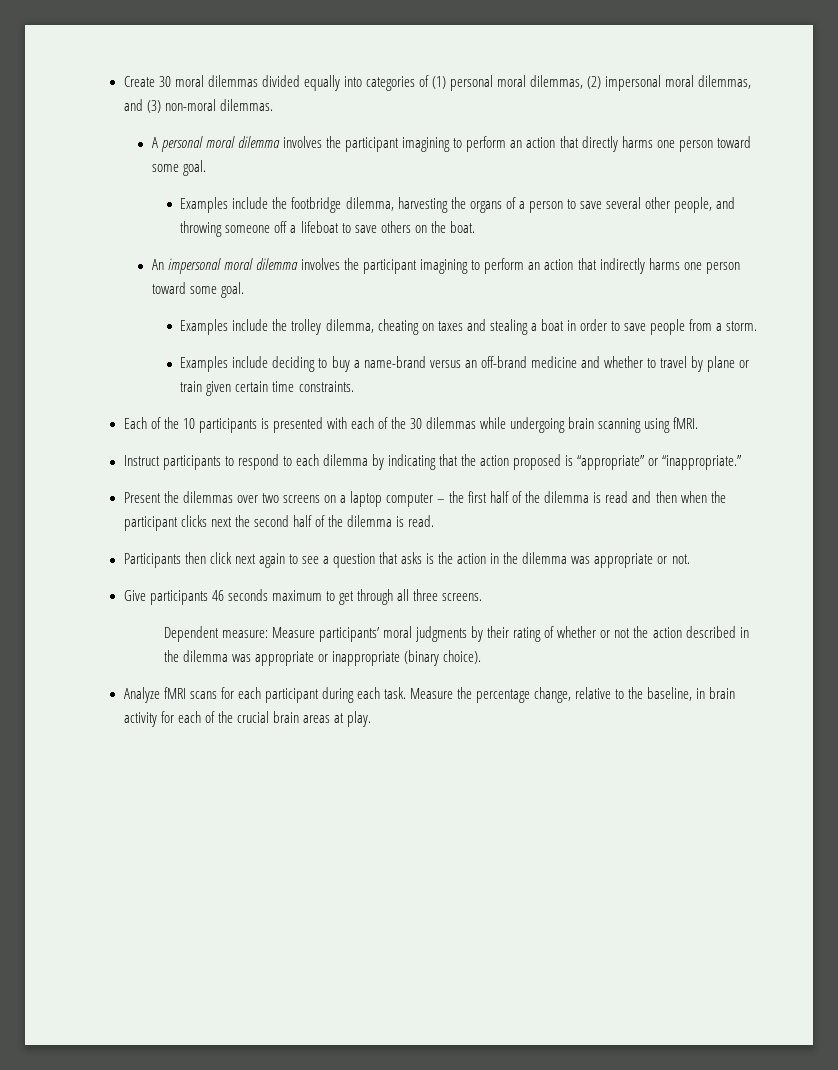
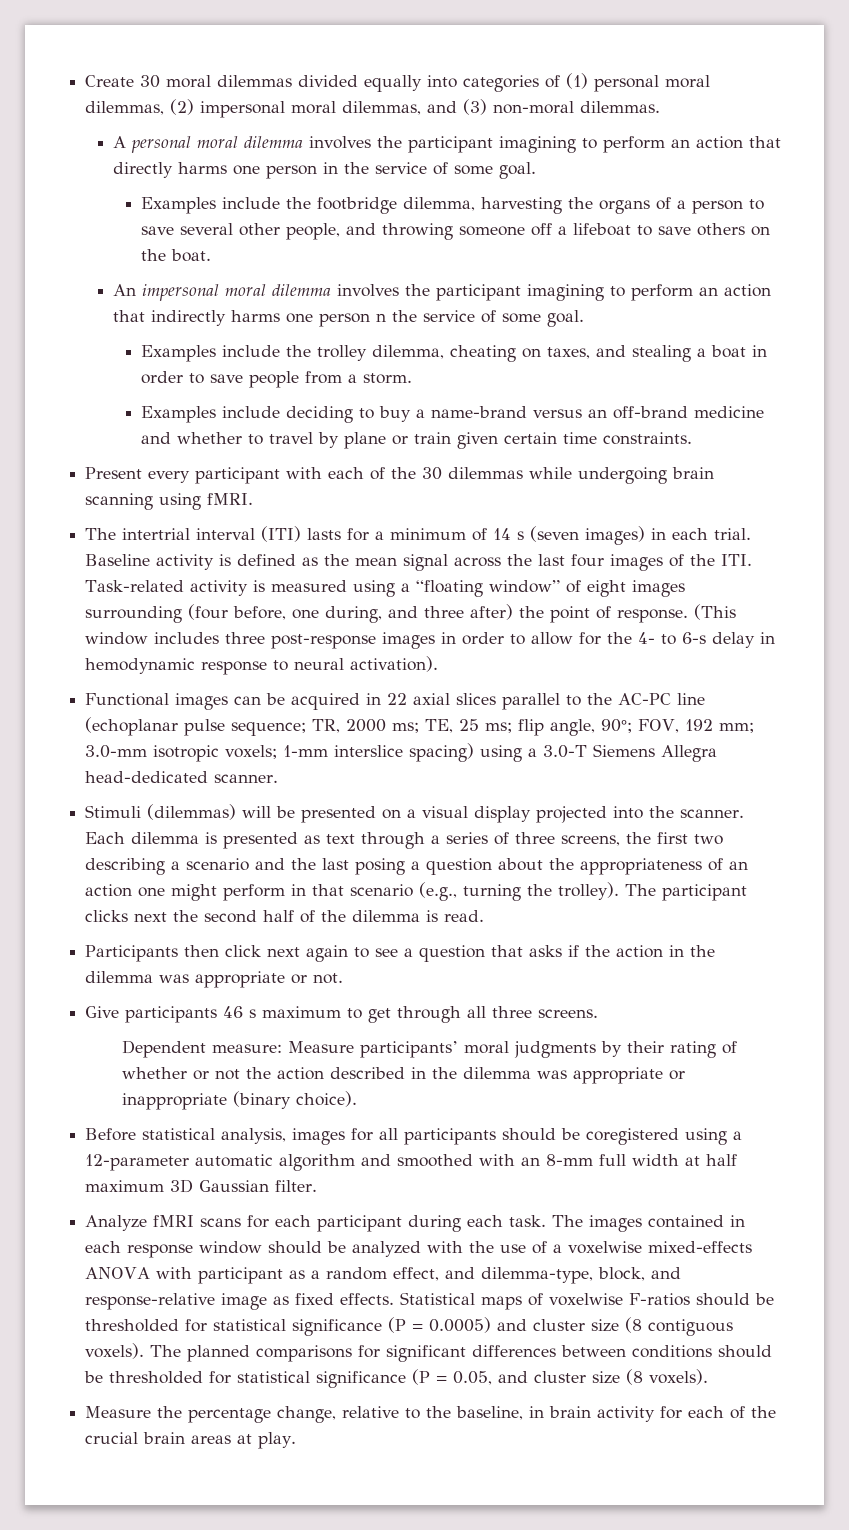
- A personal moral dilemma involves the participant imagining to perform an action that directly harms one person toward some goal.
+ A personal moral dilemma involves the participant imagining to perform an action that directly harms one person in the service of some goal.
- An impersonal moral dilemma involves the participant imagining to perform an action that indirectly harms one person toward some goal.
+ An impersonal moral dilemma involves the participant imagining to perform an action that indirectly harms one person n the service of some goal.
- Examples include the trolley dilemma, cheating on taxes and stealing a boat in order to save people from a storm.
+ Examples include the trolley dilemma, cheating on taxes, and stealing a boat in order to save people from a storm.
- Each of the 10 participants is presented with each of the 30 dilemmas while undergoing brain scanning using fMRI.
+ Present every participant with each of the 30 dilemmas while undergoing brain scanning using fMRI.
- Instruct participants to respond to each dilemma by indicating that the action proposed is “appropriate” or “inappropriate.”
- Present the dilemmas over two screens on a laptop computer – the first half of the dilemma is read and then when the participant clicks next the second half of the dilemma is read.
+ The intertrial interval (ITI) lasts for a minimum of 14 s (seven images) in each trial. Baseline activity is defined as the mean signal across the last four images of the ITI. Task-related activity is measured using a “floating window” of eight images surrounding (four before, one during, and three after) the point of response. (This window includes three post-response images in order to allow for the 4- to 6-s delay in hemodynamic response to neural activation).
+ Functional images can be acquired in 22 axial slices parallel to the AC-PC line (echoplanar pulse sequence; TR, 2000 ms; TE, 25 ms; flip angle, 90°; FOV, 192 mm; 3.0-mm isotropic voxels; 1-mm interslice spacing) using a 3.0-T Siemens Allegra head-dedicated scanner.
+ Stimuli (dilemmas) will be presented on a visual display projected into the scanner. Each dilemma is presented as text through a series of three screens, the first two describing a scenario and the last posing a question about the appropriateness of an action one might perform in that scenario (e.g., turning the trolley). The participant clicks next the second half of the dilemma is read.
- Participants then click next again to see a question that asks is the action in the dilemma was appropriate or not.
+ Participants then click next again to see a question that asks if the action in the dilemma was appropriate or not.
- Give participants 46 seconds maximum to get through all three screens.
+ Give participants 46 s maximum to get through all three screens.
+ Before statistical analysis, images for all participants should be coregistered using a 12-parameter automatic algorithm and smoothed with an 8-mm full width at half maximum 3D Gaussian filter.
- Analyze fMRI scans for each participant during each task. Measure the percentage change, relative to the baseline, in brain activity for each of the crucial brain areas at play.
+ Analyze fMRI scans for each participant during each task. The images contained in each response window should be analyzed with the use of a voxelwise mixed-effects ANOVA with participant as a random effect, and dilemma-type, block, and response-relative image as fixed effects. Statistical maps of voxelwise F-ratios should be thresholded for statistical significance (P = 0.0005) and cluster size (8 contiguous voxels). The planned comparisons for significant differences between conditions should be thresholded for statistical significance (P = 0.05, and cluster size (8 voxels).
+ Measure the percentage change, relative to the baseline, in brain activity for each of the crucial brain areas at play.

